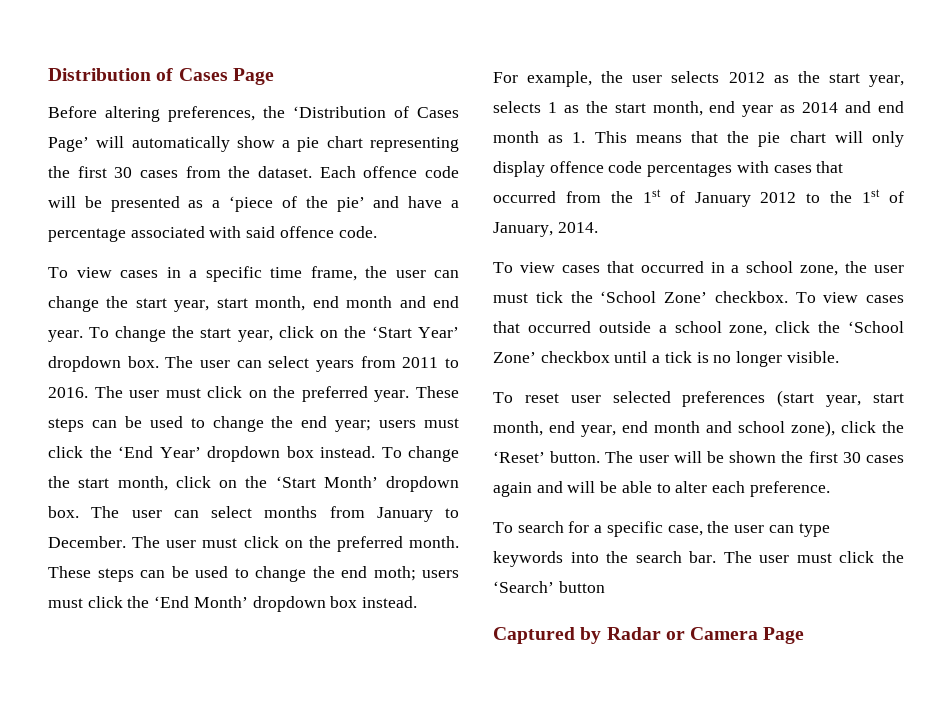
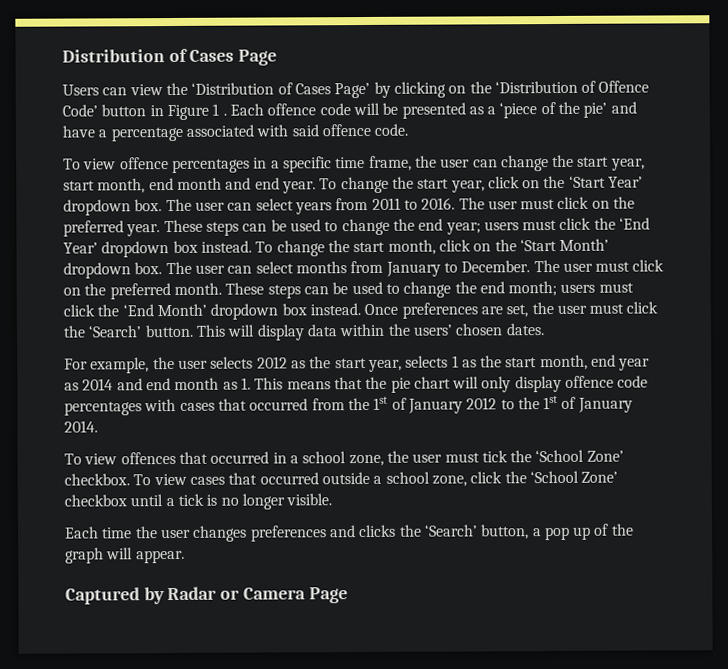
- Before altering preferences, the ‘Distribution of Cases Page’ will automatically show a pie chart representing the first 30 cases from the dataset.
+ Users can view the ‘Distribution of Cases Page’ by clicking on the ‘Distribution of Offence Code’ button in Figure 1 .
- To view cases in a specific time frame, the user can change the start year, start month, end month and end year.
+ To view offence percentages in a specific time frame, the user can change the start year, start month, end month and end year.
- These steps can be used to change the end moth; users must click the ‘End Month’ dropdown box instead.
+ These steps can be used to change the end month; users must click the ‘End Month’ dropdown box instead. Once preferences are set, the user must click the ‘Search’ button. This will display data within the users’ chosen dates.
- For example, the user selects 2012 as the start year, selects 1 as the start month, end year as 2014 and end month as 1. This means that the pie chart will only display offence code percentages with cases that occurred from the 1st of January 2012 to the 1st of January, 2014.
+ For example, the user selects 2012 as the start year, selects 1 as the start month, end year as 2014 and end month as 1. This means that the pie chart will only display offence code percentages with cases that occurred from the 1st of January 2012 to the 1st of January 2014.
- To view cases that occurred in a school zone, the user must tick the ‘School Zone’ checkbox.
+ To view offences that occurred in a school zone, the user must tick the ‘School Zone’ checkbox.
- To reset user selected preferences (start year, start month, end year, end month and school zone), click the ‘Reset’ button. The user will be shown the first 30 cases again and will be able to alter each preference.
- To search for a specific case, the user can type keywords into the search bar. The user must click the ‘Search’ button
+ Each time the user changes preferences and clicks the ‘Search’ button, a pop up of the graph will appear.

